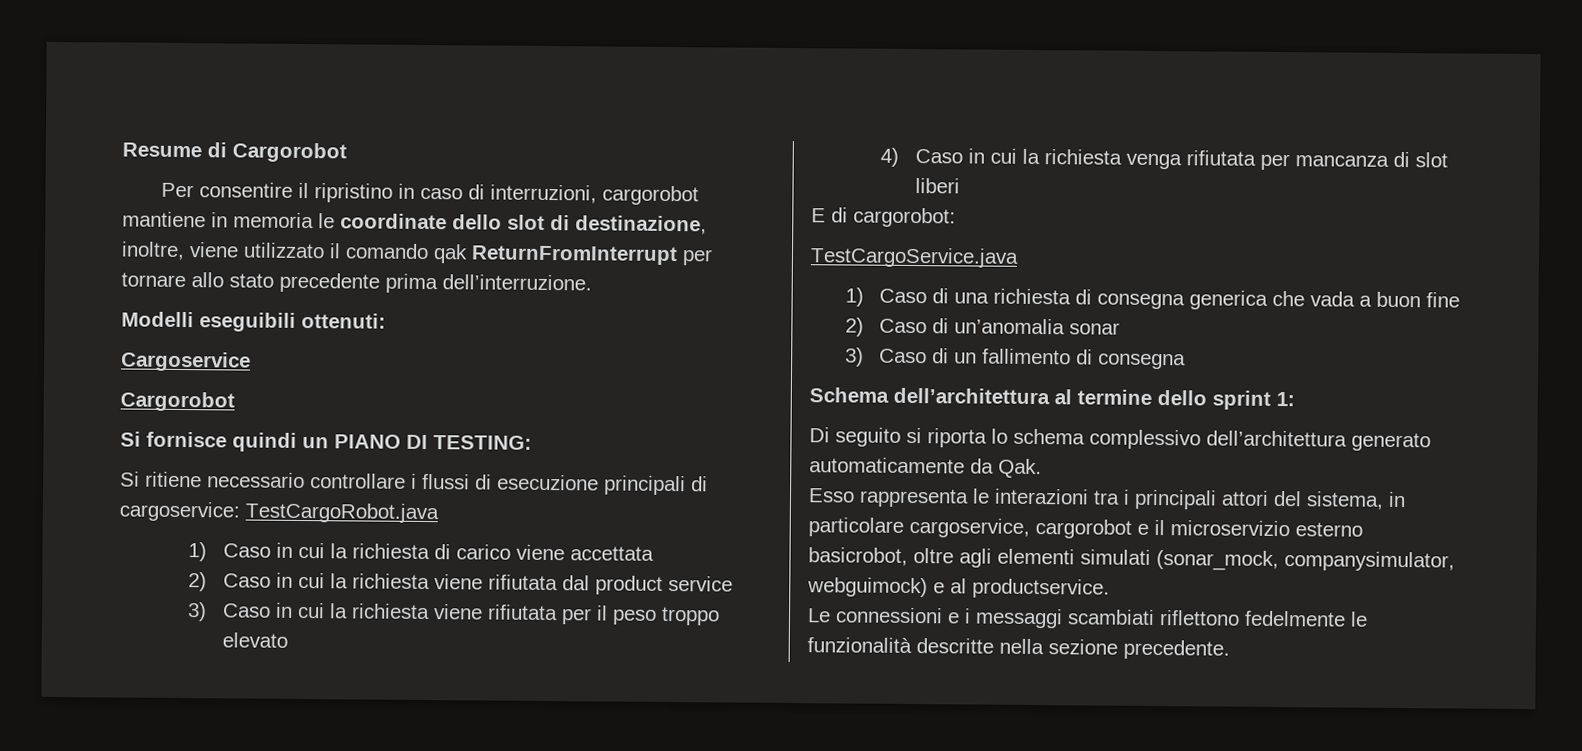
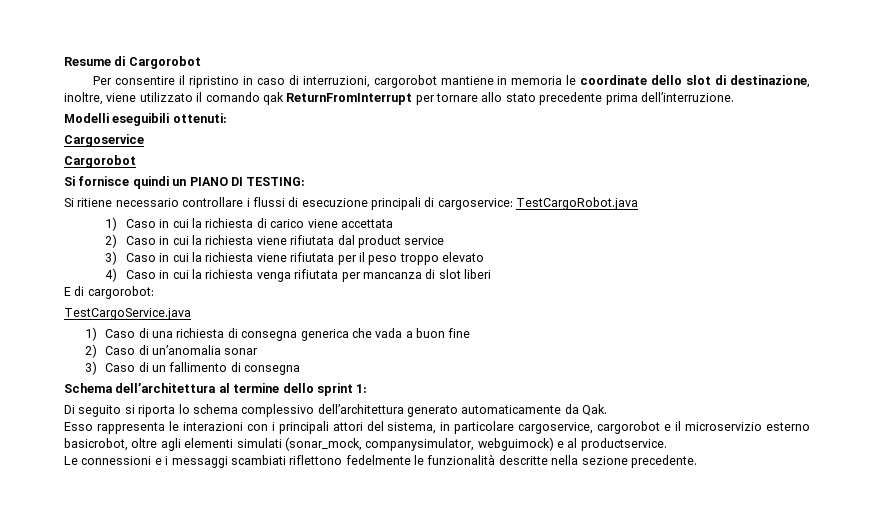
- Esso rappresenta le interazioni tra i principali attori del sistema, in particolare cargoservice, cargorobot e il microservizio esterno basicrobot, oltre agli elementi simulati (sonar_mock, companysimulator, webguimock) e al productservice.
+ Esso rappresenta le interazioni con i principali attori del sistema, in particolare cargoservice, cargorobot e il microservizio esterno basicrobot, oltre agli elementi simulati (sonar_mock, companysimulator, webguimock) e al productservice.

